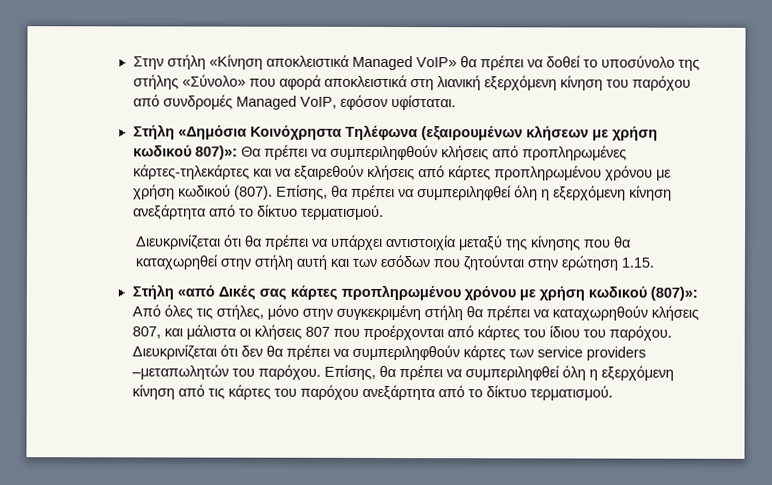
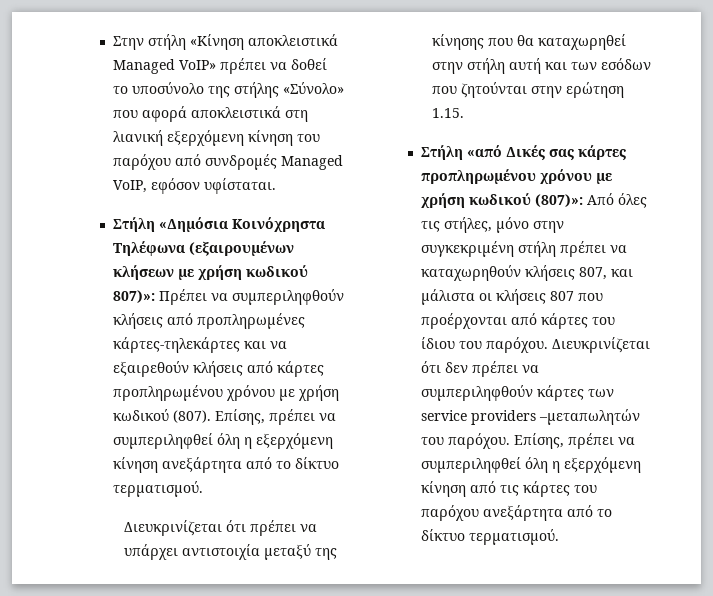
- Στην στήλη «Κίνηση αποκλειστικά Managed VoIP» θα πρέπει να δοθεί το υποσύνολο της στήλης «Σύνολο» που αφορά αποκλειστικά στη λιανική εξερχόμενη κίνηση του παρόχου από συνδρομές Managed VoIP, εφόσον υφίσταται.
+ Στην στήλη «Κίνηση αποκλειστικά Managed VoIP» πρέπει να δοθεί το υποσύνολο της στήλης «Σύνολο» που αφορά αποκλειστικά στη λιανική εξερχόμενη κίνηση του παρόχου από συνδρομές Managed VoIP, εφόσον υφίσταται.
- Στήλη «Δημόσια Κοινόχρηστα Τηλέφωνα (εξαιρουμένων κλήσεων με χρήση κωδικού 807)»: Θα πρέπει να συμπεριληφθούν κλήσεις από προπληρωμένες κάρτες-τηλεκάρτες και να εξαιρεθούν κλήσεις από κάρτες προπληρωμένου χρόνου με χρήση κωδικού (807).
+ Στήλη «Δημόσια Κοινόχρηστα Τηλέφωνα (εξαιρουμένων κλήσεων με χρήση κωδικού 807)»: Πρέπει να συμπεριληφθούν κλήσεις από προπληρωμένες κάρτες-τηλεκάρτες και να εξαιρεθούν κλήσεις από κάρτες προπληρωμένου χρόνου με χρήση κωδικού (807).
- Επίσης, θα πρέπει να συμπεριληφθεί όλη η εξερχόμενη κίνηση ανεξάρτητα από το δίκτυο τερματισμού.
+ Επίσης, πρέπει να συμπεριληφθεί όλη η εξερχόμενη κίνηση ανεξάρτητα από το δίκτυο τερματισμού.
- Διευκρινίζεται ότι θα πρέπει να υπάρχει αντιστοιχία μεταξύ της κίνησης που θα καταχωρηθεί στην στήλη αυτή και των εσόδων που ζητούνται στην ερώτηση 1.15.
+ Διευκρινίζεται ότι πρέπει να υπάρχει αντιστοιχία μεταξύ της κίνησης που θα καταχωρηθεί στην στήλη αυτή και των εσόδων που ζητούνται στην ερώτηση 1.15.
- Στήλη «από Δικές σας κάρτες προπληρωμένου χρόνου με χρήση κωδικού (807)»: Από όλες τις στήλες, μόνο στην συγκεκριμένη στήλη θα πρέπει να καταχωρηθούν κλήσεις 807, και μάλιστα οι κλήσεις 807 που προέρχονται από κάρτες του ίδιου του παρόχου.
+ Στήλη «από Δικές σας κάρτες προπληρωμένου χρόνου με χρήση κωδικού (807)»: Από όλες τις στήλες, μόνο στην συγκεκριμένη στήλη πρέπει να καταχωρηθούν κλήσεις 807, και μάλιστα οι κλήσεις 807 που προέρχονται από κάρτες του ίδιου του παρόχου.
- Διευκρινίζεται ότι δεν θα πρέπει να συμπεριληφθούν κάρτες των service providers –μεταπωλητών του παρόχου.
+ Διευκρινίζεται ότι δεν πρέπει να συμπεριληφθούν κάρτες των service providers –μεταπωλητών του παρόχου.
- Επίσης, θα πρέπει να συμπεριληφθεί όλη η εξερχόμενη κίνηση από τις κάρτες του παρόχου ανεξάρτητα από το δίκτυο τερματισμού.
+ Επίσης, πρέπει να συμπεριληφθεί όλη η εξερχόμενη κίνηση από τις κάρτες του παρόχου ανεξάρτητα από το δίκτυο τερματισμού.

